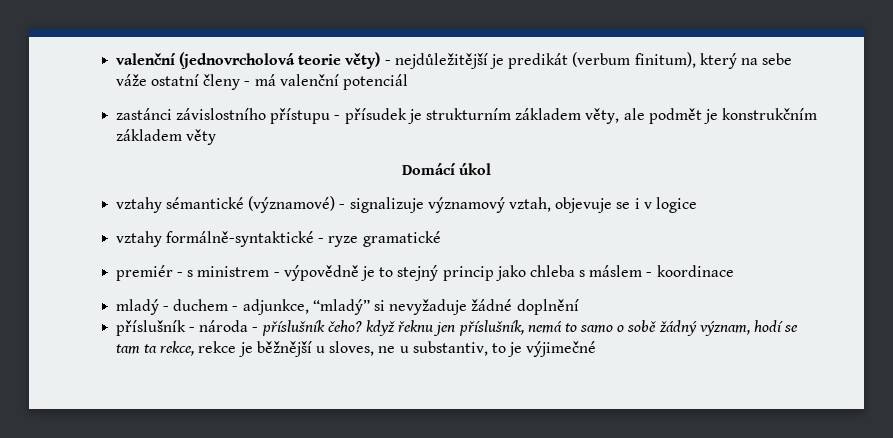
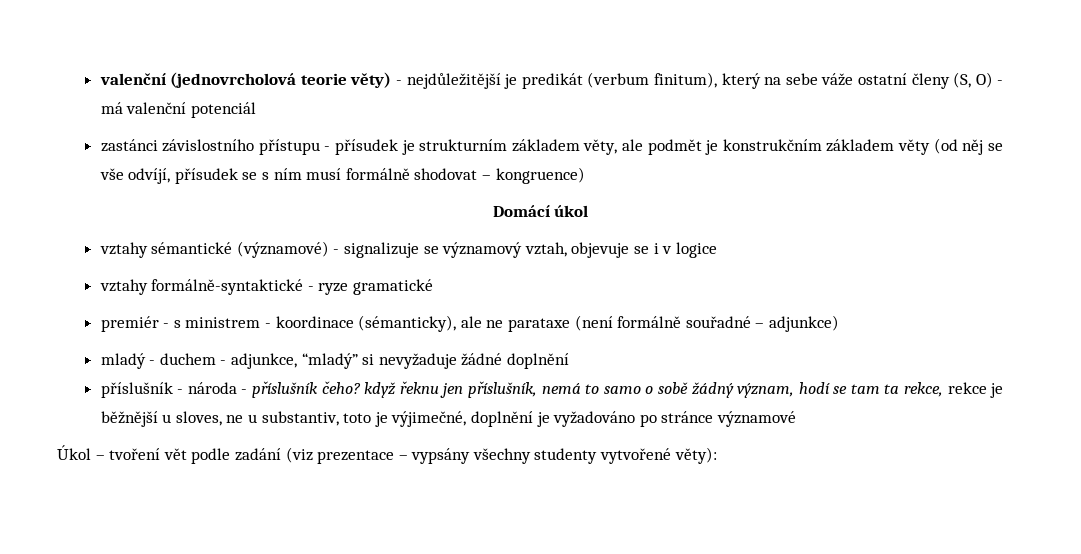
- valenční (jednovrcholová teorie věty) - nejdůležitější je predikát (verbum finitum), který na sebe váže ostatní členy - má valenční potenciál
+ valenční (jednovrcholová teorie věty) - nejdůležitější je predikát (verbum finitum), který na sebe váže ostatní členy (S, O) - má valenční potenciál
- zastánci závislostního přístupu - přísudek je strukturním základem věty, ale podmět je konstrukčním základem věty
+ zastánci závislostního přístupu - přísudek je strukturním základem věty, ale podmět je konstrukčním základem věty (od něj se vše odvíjí, přísudek se s ním musí formálně shodovat – kongruence)
- vztahy sémantické (významové) - signalizuje významový vztah, objevuje se i v logice
+ vztahy sémantické (významové) - signalizuje se významový vztah, objevuje se i v logice
- premiér - s ministrem - výpovědně je to stejný princip jako chleba s máslem - koordinace
+ premiér - s ministrem - koordinace (sémanticky), ale ne parataxe (není formálně souřadné – adjunkce)
- příslušník - národa - příslušník čeho? když řeknu jen příslušník, nemá to samo o sobě žádný význam, hodí se tam ta rekce, rekce je běžnější u sloves, ne u substantiv, to je výjimečné
+ příslušník - národa - příslušník čeho? když řeknu jen příslušník, nemá to samo o sobě žádný význam, hodí se tam ta rekce, rekce je běžnější u sloves, ne u substantiv, toto je výjimečné, doplnění je vyžadováno po stránce významové
+ Úkol – tvoření vět podle zadání (viz prezentace – vypsány všechny studenty vytvořené věty):

